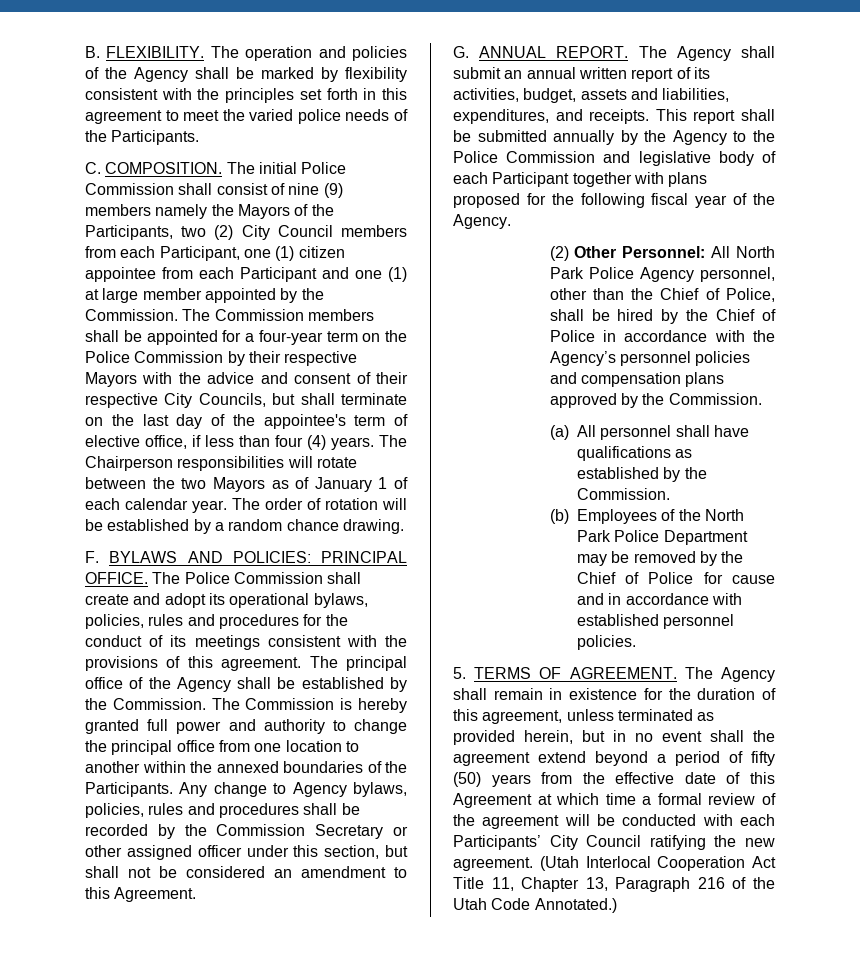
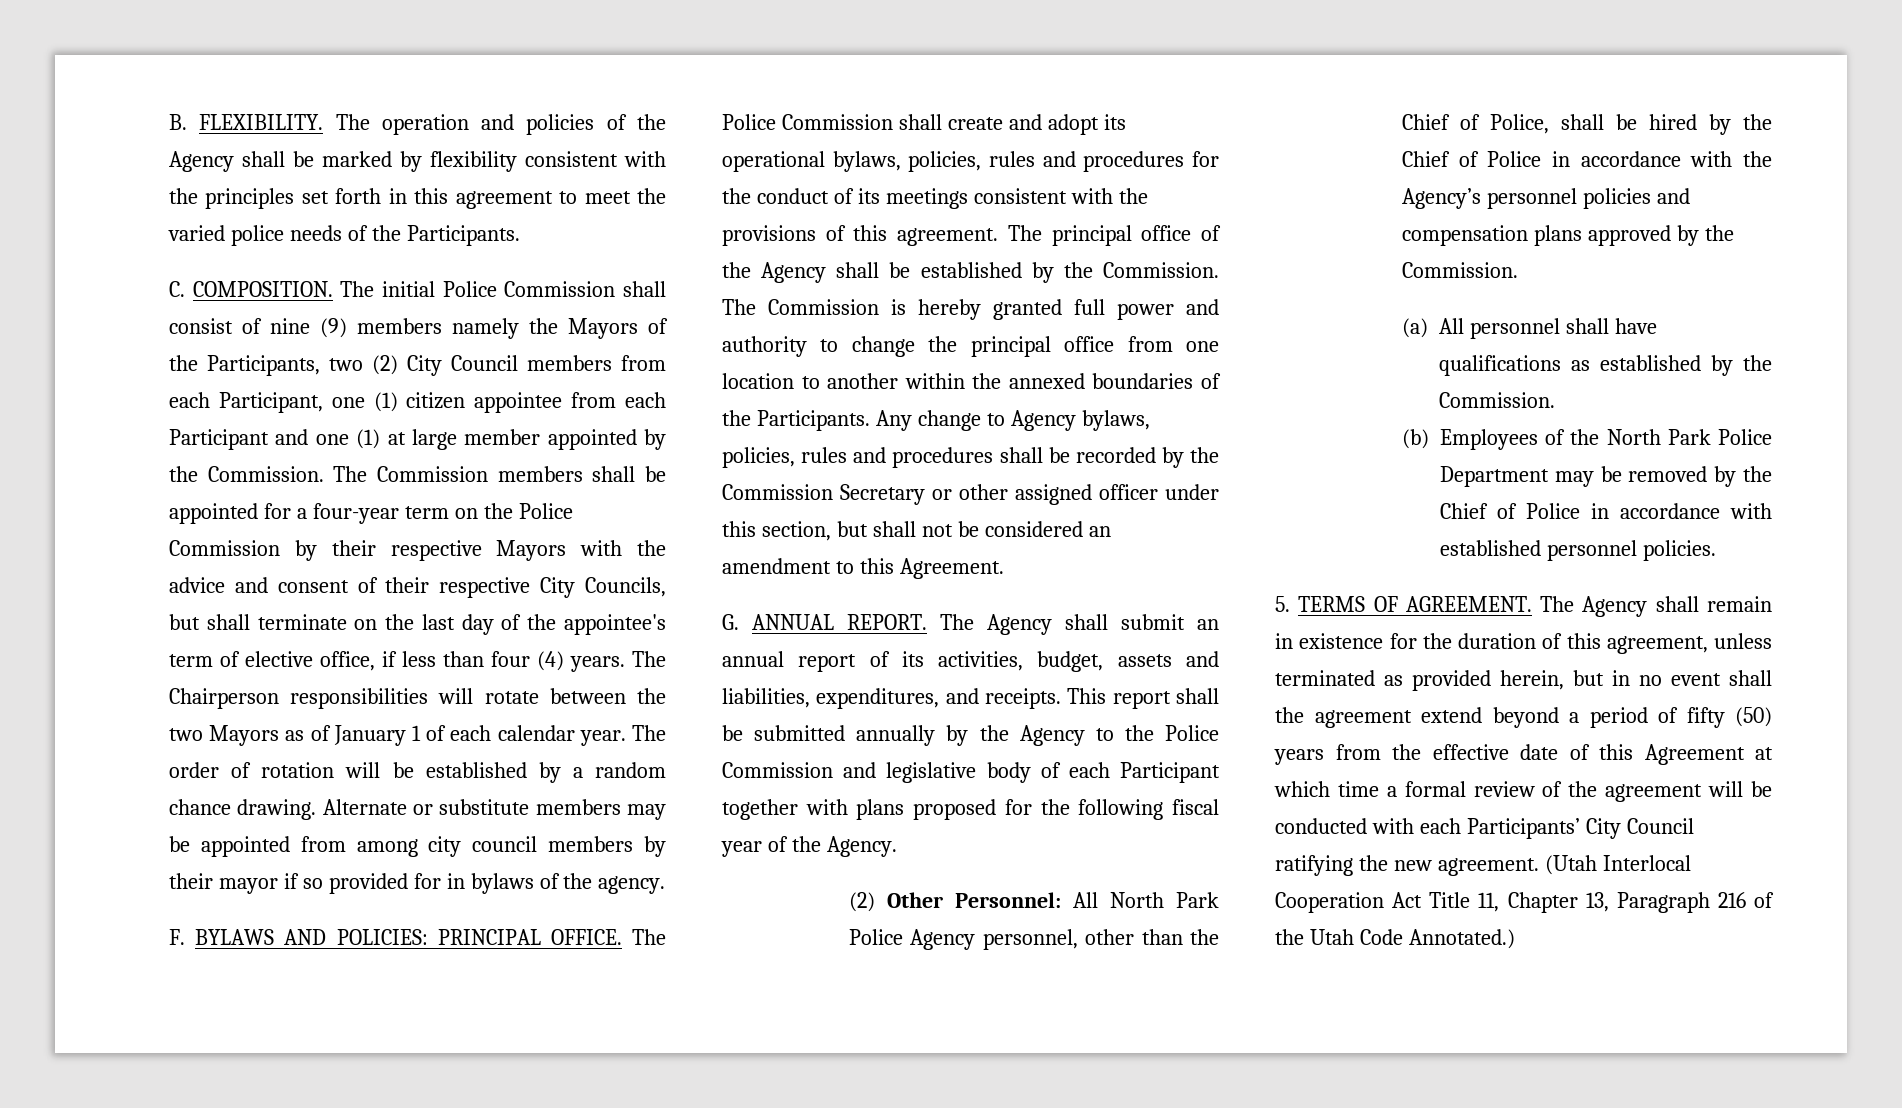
+ Alternate or substitute members may be appointed from among city council members by their mayor if so provided for in bylaws of the agency.
- The Agency shall submit an annual written report of its activities, budget, assets and liabilities, expenditures, and receipts.
+ The Agency shall submit an annual report of its activities, budget, assets and liabilities, expenditures, and receipts.
- (b) Employees of the North Park Police Department may be removed by the Chief of Police for cause and in accordance with established personnel policies.
+ (b) Employees of the North Park Police Department may be removed by the Chief of Police in accordance with established personnel policies.

